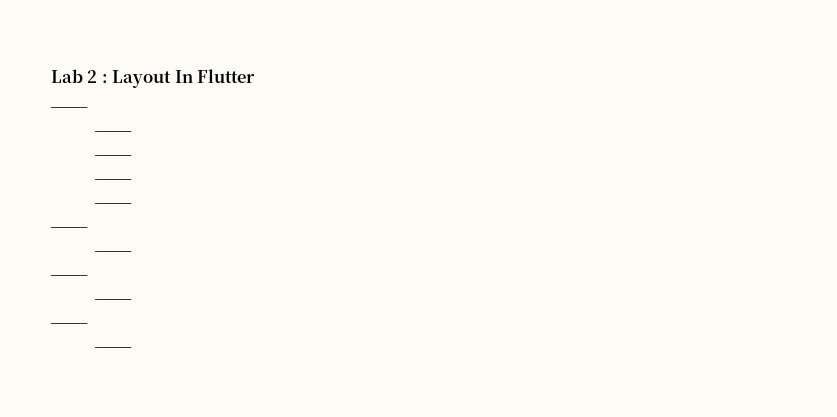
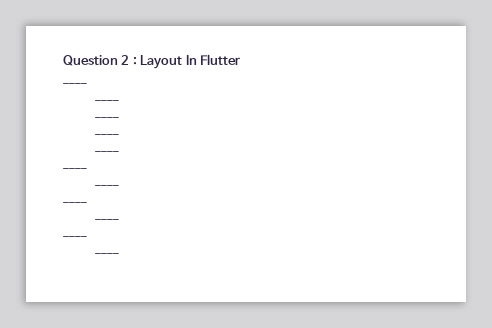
- Lab 2 : Layout In Flutter
+ Question 2 : Layout In Flutter

